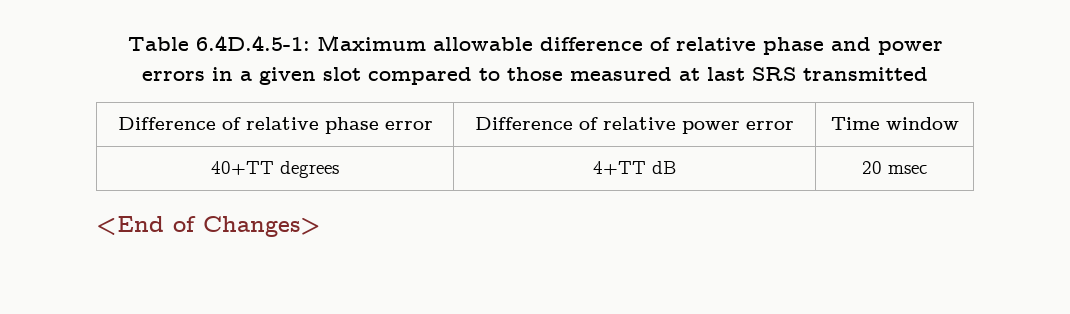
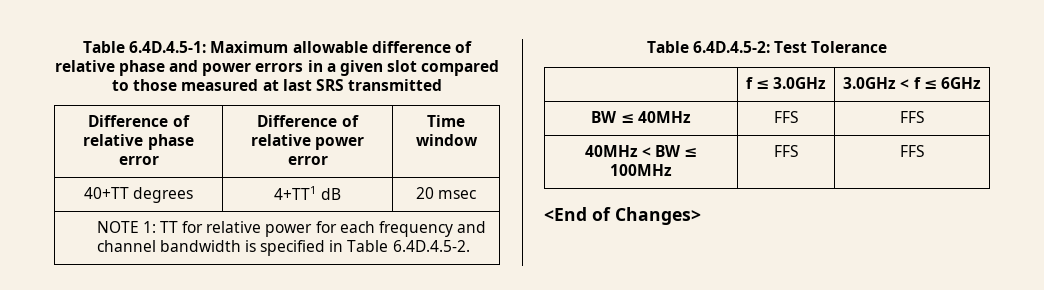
- 40+TT degrees | 4+TT dB | 20 msec
+ 40+TT degrees | 4+TT1 dB | 20 msec
+ NOTE 1: TT for relative power for each frequency and channel bandwidth is specified in Table 6.4D.4.5-2.
+ Table 6.4D.4.5-2: Test Tolerance
+ | f ≤ 3.0GHz | 3.0GHz < f ≤ 6GHz
+ BW ≤ 40MHz | FFS | FFS
+ 40MHz < BW ≤ 100MHz | FFS | FFS

